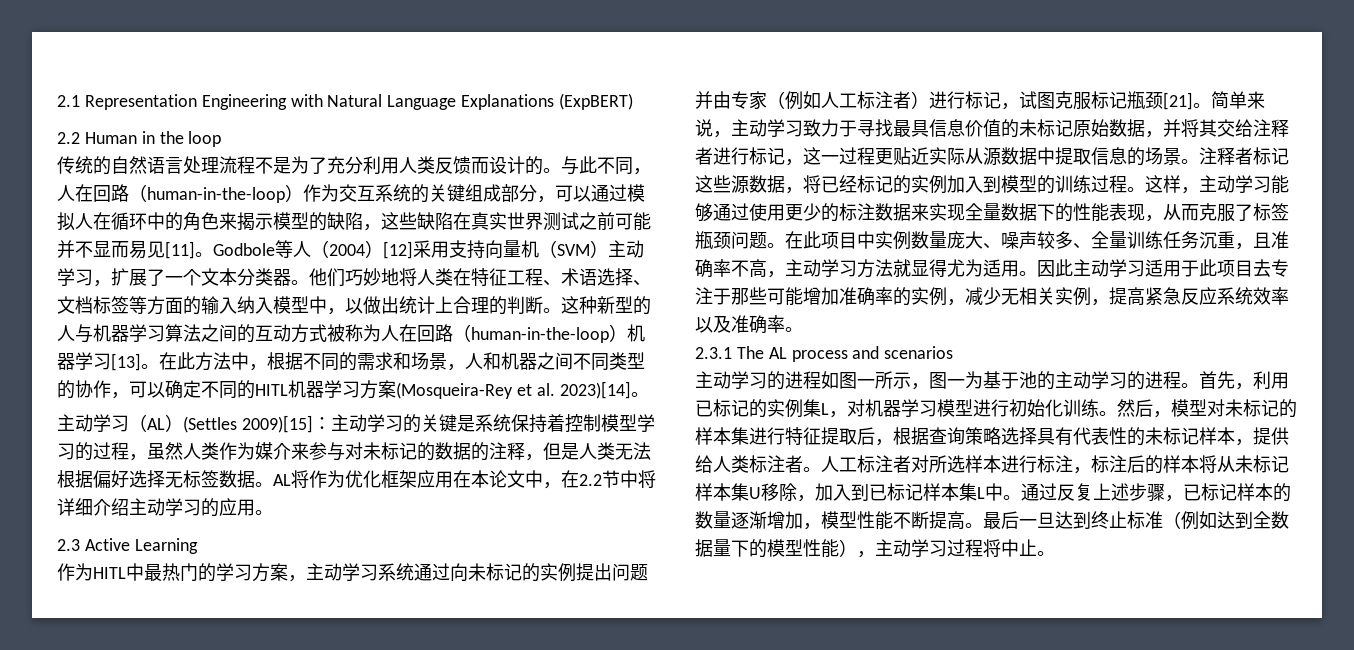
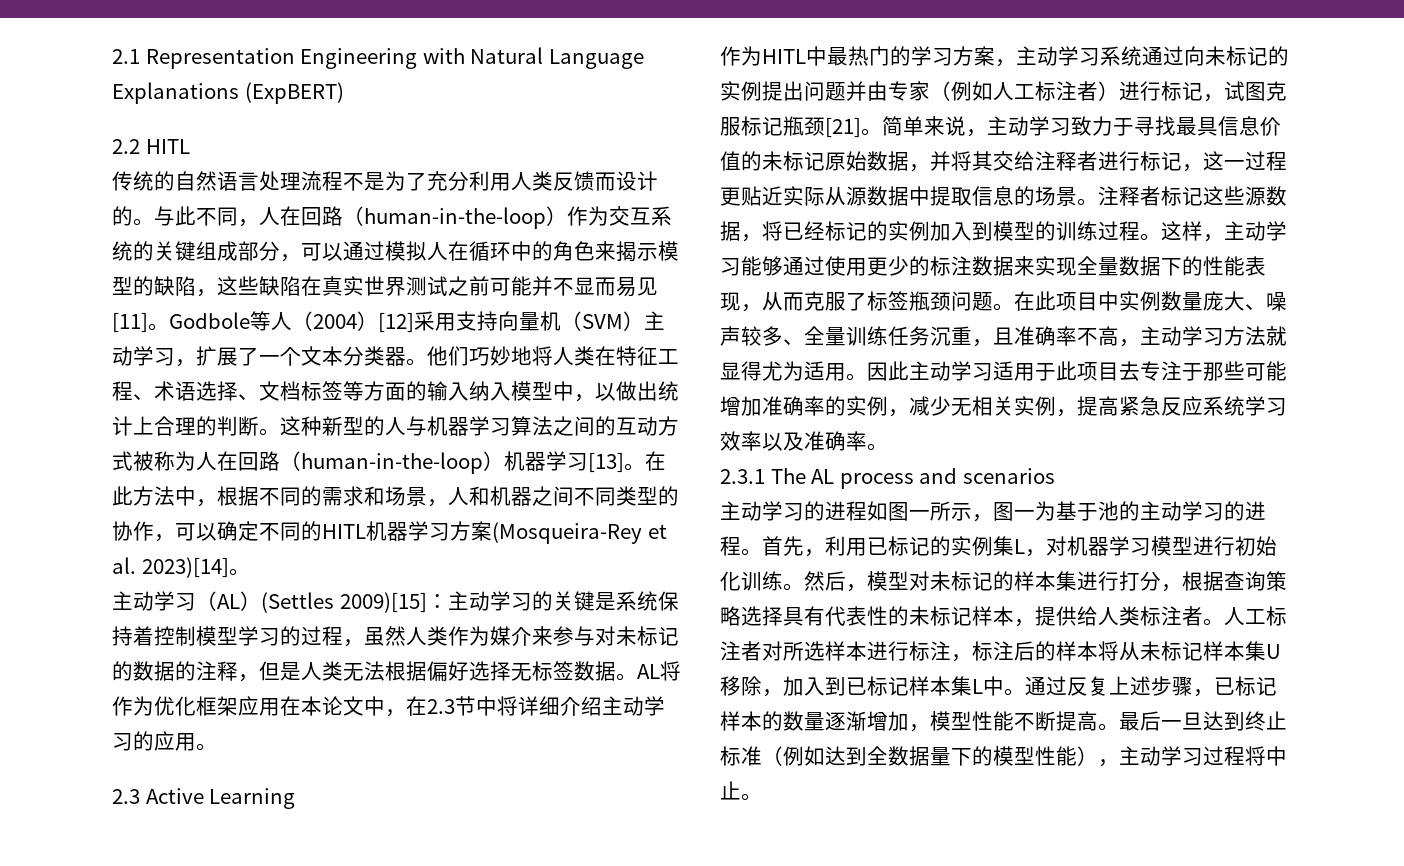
- 2.2 Human in the loop
+ 2.2 HITL
- AL将作为优化框架应用在本论文中，在2.2节中将详细介绍主动学习的应用。
+ AL将作为优化框架应用在本论文中，在2.3节中将详细介绍主动学习的应用。
- 因此主动学习适用于此项目去专注于那些可能增加准确率的实例，减少无相关实例，提高紧急反应系统效率以及准确率。
+ 因此主动学习适用于此项目去专注于那些可能增加准确率的实例，减少无相关实例，提高紧急反应系统学习效率以及准确率。
- 然后，模型对未标记的样本集进行特征提取后，根据查询策略选择具有代表性的未标记样本，提供给人类标注者。
+ 然后，模型对未标记的样本集进行打分，根据查询策略选择具有代表性的未标记样本，提供给人类标注者。

